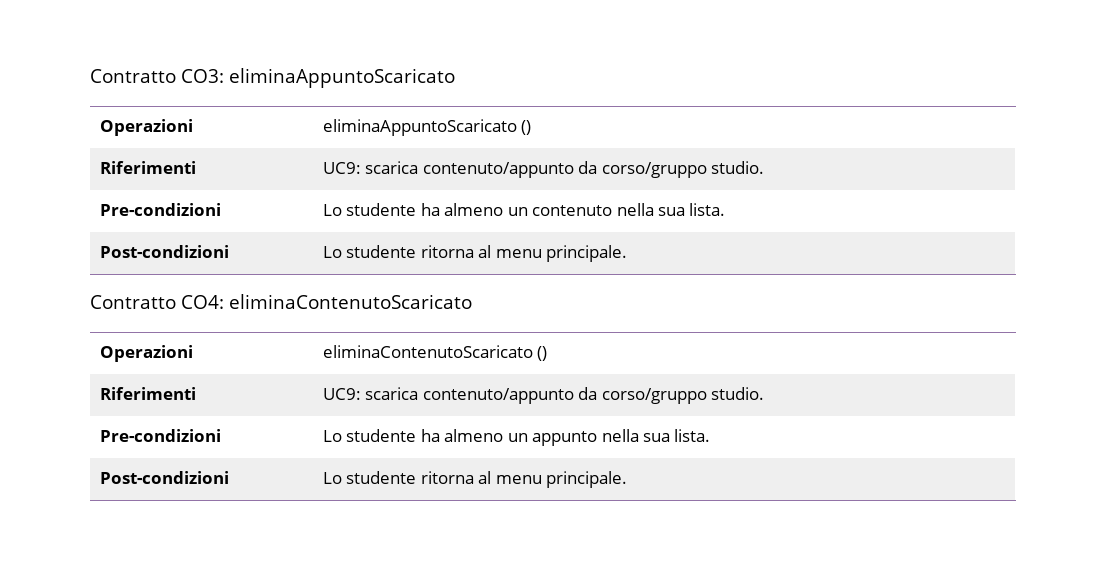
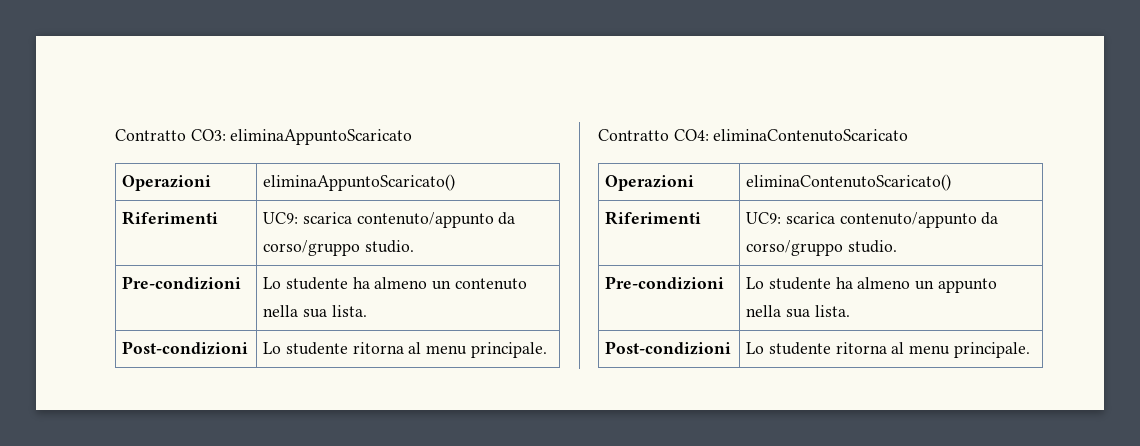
- Operazioni | eliminaAppuntoScaricato ()
+ Operazioni | eliminaAppuntoScaricato()
- Operazioni | eliminaContenutoScaricato ()
+ Operazioni | eliminaContenutoScaricato()

